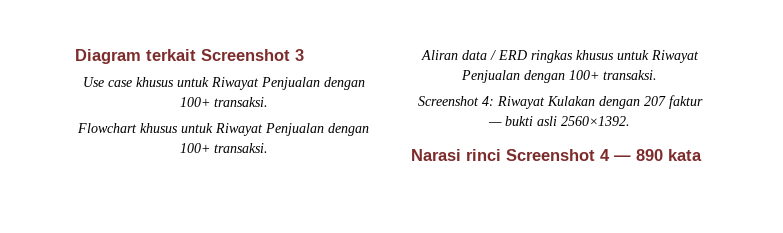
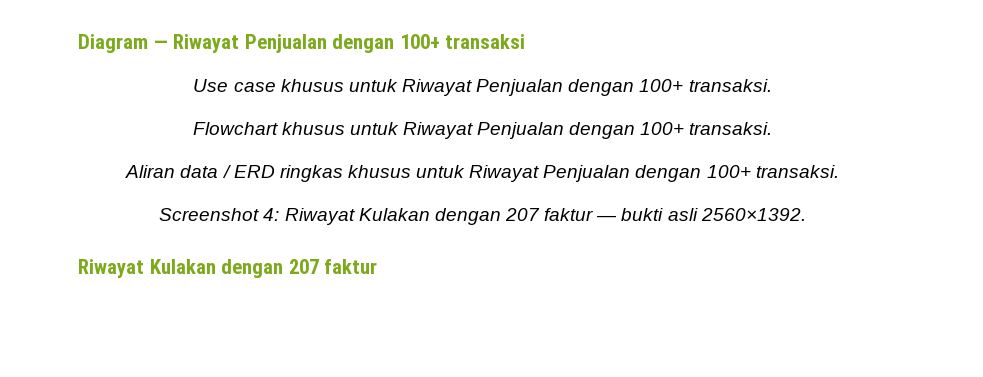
- Diagram terkait Screenshot 3
+ Diagram — Riwayat Penjualan dengan 100+ transaksi
  Screenshot 4: Riwayat Kulakan dengan 207 faktur — bukti asli 2560×1392.
- Narasi rinci Screenshot 4 — 890 kata
+ Riwayat Kulakan dengan 207 faktur

